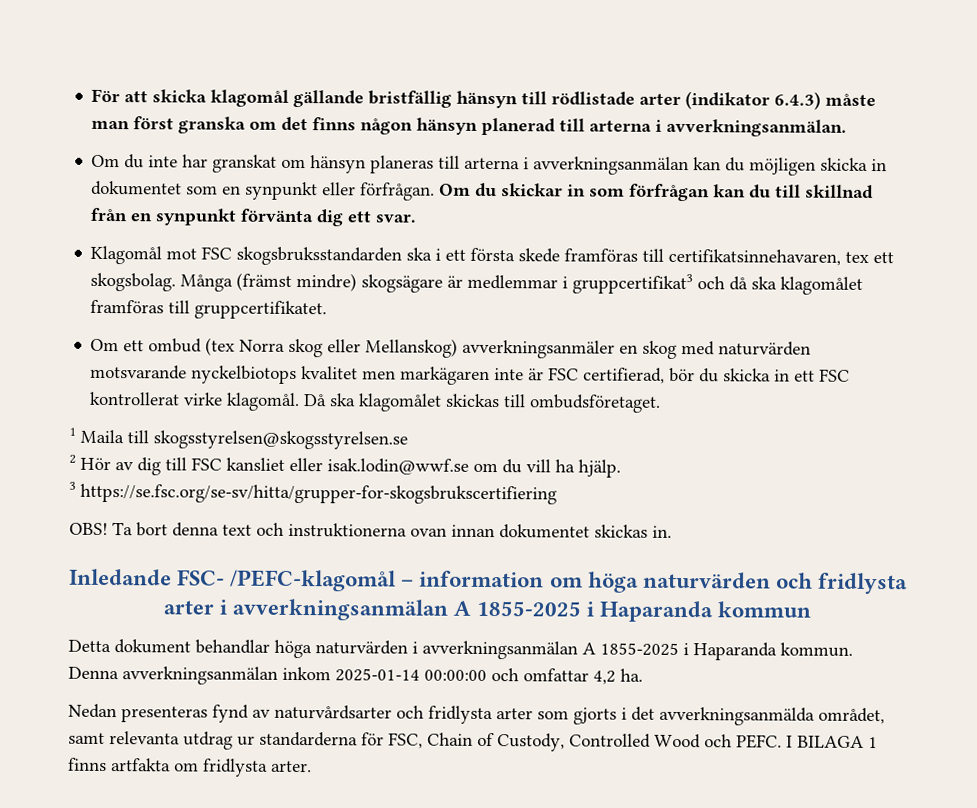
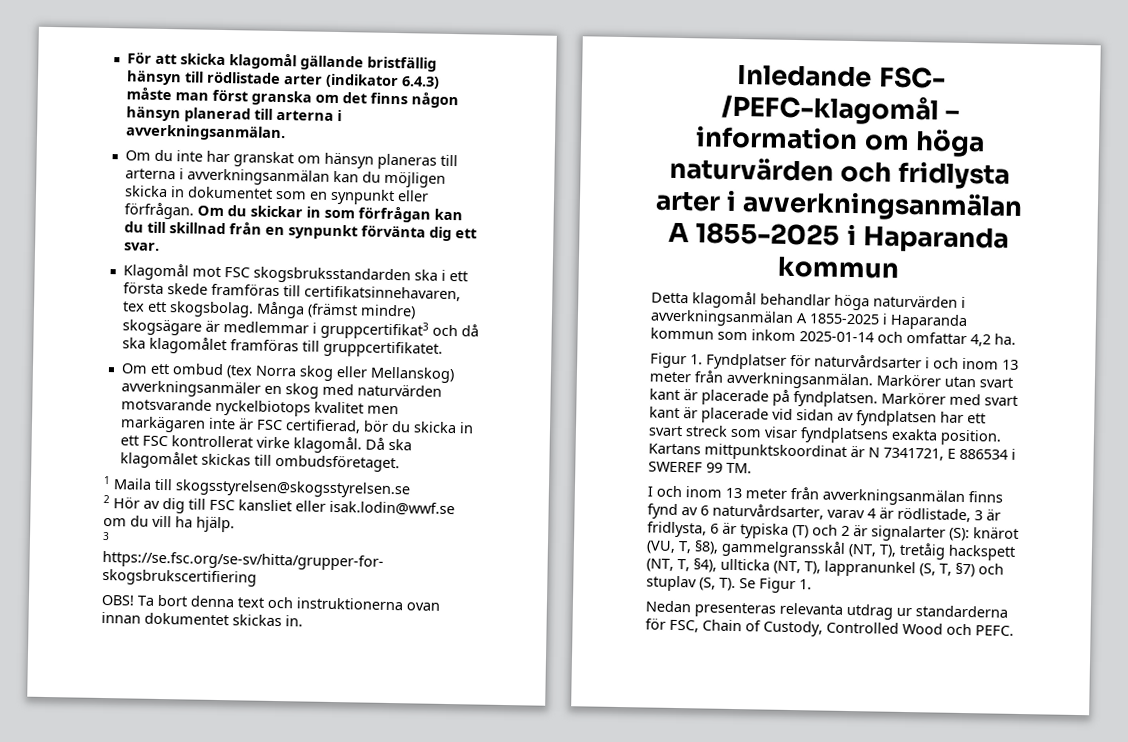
- Detta dokument behandlar höga naturvärden i avverkningsanmälan A 1855-2025 i Haparanda kommun. Denna avverkningsanmälan inkom 2025-01-14 00:00:00 och omfattar 4,2 ha.
+ Detta klagomål behandlar höga naturvärden i avverkningsanmälan A 1855-2025 i Haparanda kommun som inkom 2025-01-14 och omfattar 4,2 ha.
- Nedan presenteras fynd av naturvårdsarter och fridlysta arter som gjorts i det avverkningsanmälda området, samt relevanta utdrag ur standarderna för FSC, Chain of Custody, Controlled Wood och PEFC. I BILAGA 1 finns artfakta om fridlysta arter.
+ Figur 1. Fyndplatser för naturvårdsarter i och inom 13 meter från avverkningsanmälan. Markörer utan svart kant är placerade på fyndplatsen. Markörer med svart kant är placerade vid sidan av fyndplatsen har ett svart streck som visar fyndplatsens exakta position. Kartans mittpunktskoordinat är N 7341721, E 886534 i SWEREF 99 TM.
+ I och inom 13 meter från avverkningsanmälan finns fynd av 6 naturvårdsarter, varav 4 är rödlistade, 3 är fridlysta, 6 är typiska (T) och 2 är signalarter (S): knärot (VU, T, §8), gammelgransskål (NT, T), tretåig hackspett (NT, T, §4), ullticka (NT, T), lappranunkel (S, T, §7) och stuplav (S, T). Se Figur 1.
+ Nedan presenteras relevanta utdrag ur standarderna för FSC, Chain of Custody, Controlled Wood och PEFC.

